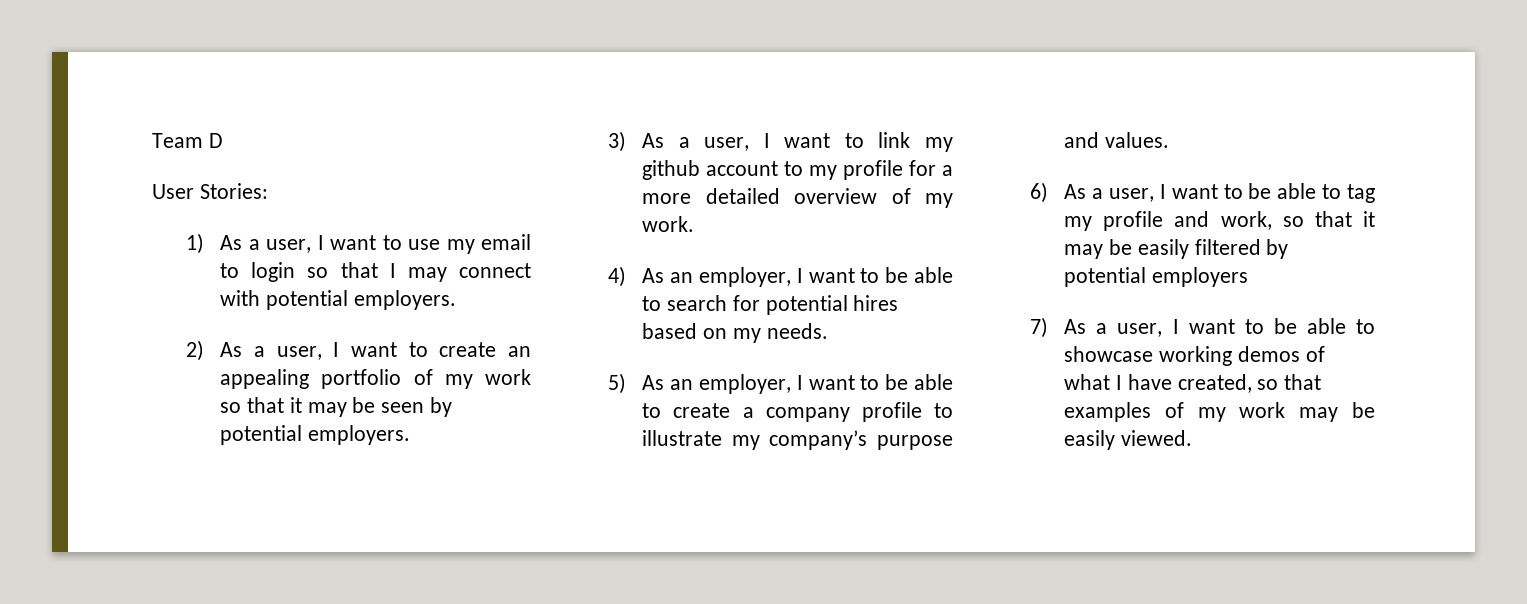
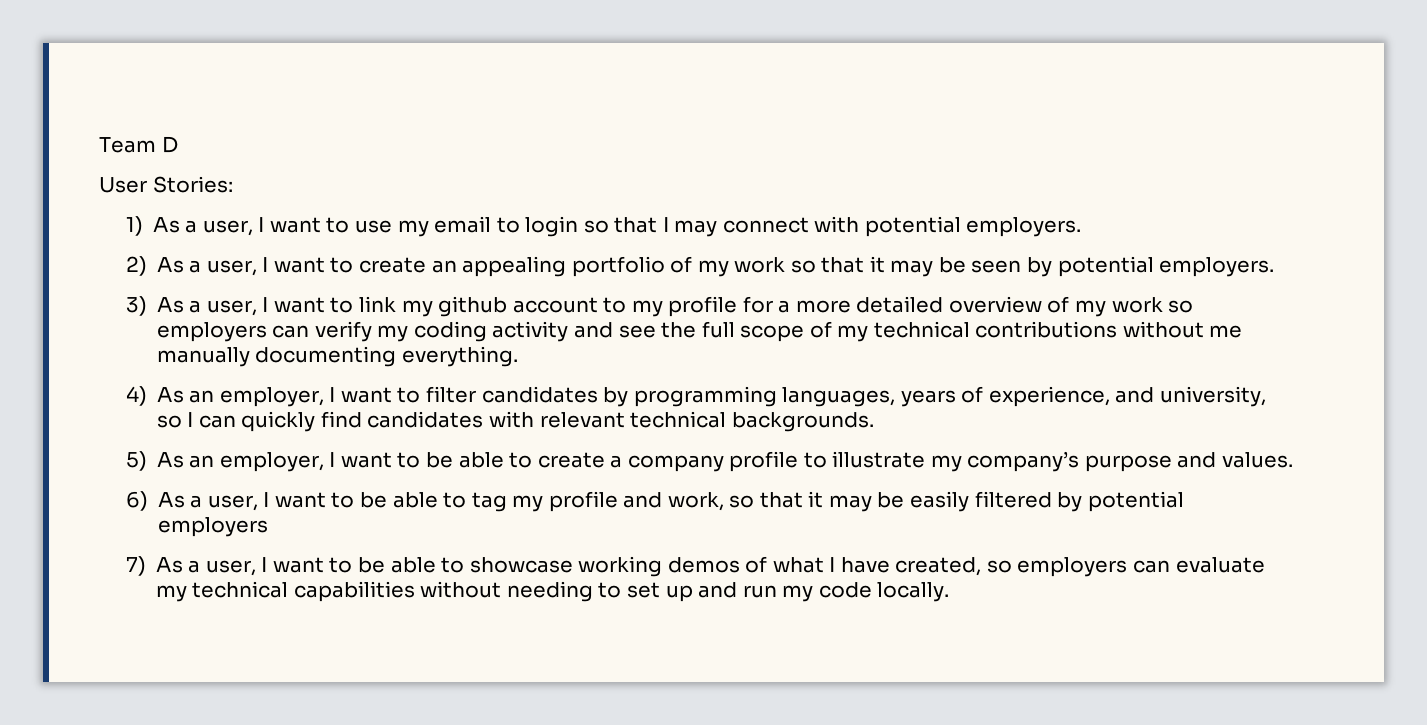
- 3) As a user, I want to link my github account to my profile for a more detailed overview of my work.
+ 3) As a user, I want to link my github account to my profile for a more detailed overview of my work so employers can verify my coding activity and see the full scope of my technical contributions without me manually documenting everything.
- 4) As an employer, I want to be able to search for potential hires based on my needs.
+ 4) As an employer, I want to filter candidates by programming languages, years of experience, and university, so I can quickly find candidates with relevant technical backgrounds.
- 7) As a user, I want to be able to showcase working demos of what I have created, so that examples of my work may be easily viewed.
+ 7) As a user, I want to be able to showcase working demos of what I have created, so employers can evaluate my technical capabilities without needing to set up and run my code locally.

